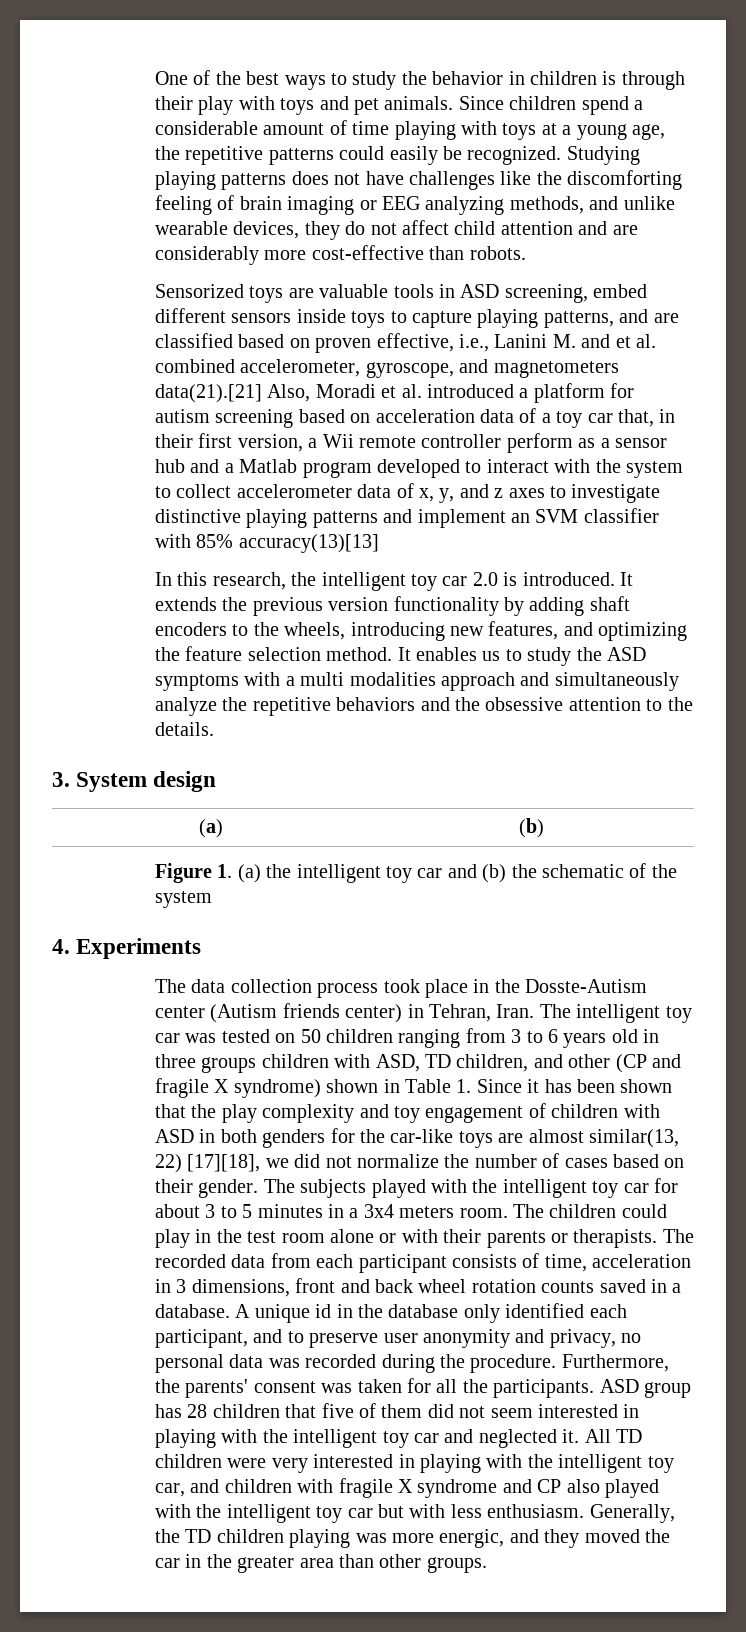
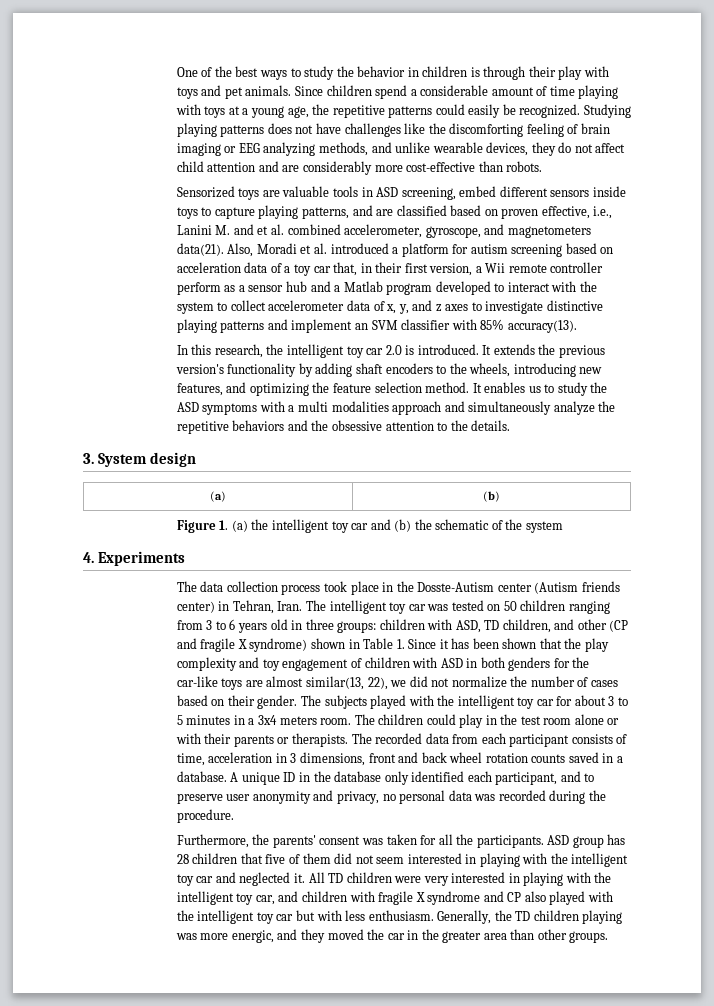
- Sensorized toys are valuable tools in ASD screening, embed different sensors inside toys to capture playing patterns, and are classified based on proven effective, i.e., Lanini M. and et al. combined accelerometer, gyroscope, and magnetometers data(21).[21] Also, Moradi et al. introduced a platform for autism screening based on acceleration data of a toy car that, in their first version, a Wii remote controller perform as a sensor hub and a Matlab program developed to interact with the system to collect accelerometer data of x, y, and z axes to investigate distinctive playing patterns and implement an SVM classifier with 85% accuracy(13)[13]
+ Sensorized toys are valuable tools in ASD screening, embed different sensors inside toys to capture playing patterns, and are classified based on proven effective, i.e., Lanini M. and et al. combined accelerometer, gyroscope, and magnetometers data(21). Also, Moradi et al. introduced a platform for autism screening based on acceleration data of a toy car that, in their first version, a Wii remote controller perform as a sensor hub and a Matlab program developed to interact with the system to collect accelerometer data of x, y, and z axes to investigate distinctive playing patterns and implement an SVM classifier with 85% accuracy(13).
- It extends the previous version functionality by adding shaft encoders to the wheels, introducing new features, and optimizing the feature selection method.
+ It extends the previous version's functionality by adding shaft encoders to the wheels, introducing new features, and optimizing the feature selection method.
- The intelligent toy car was tested on 50 children ranging from 3 to 6 years old in three groups children with ASD, TD children, and other (CP and fragile X syndrome) shown in Table 1. Since it has been shown that the play complexity and toy engagement of children with ASD in both genders for the car-like toys are almost similar(13, 22) [17][18], we did not normalize the number of cases based on their gender.
+ The intelligent toy car was tested on 50 children ranging from 3 to 6 years old in three groups: children with ASD, TD children, and other (CP and fragile X syndrome) shown in Table 1. Since it has been shown that the play complexity and toy engagement of children with ASD in both genders for the car-like toys are almost similar(13, 22), we did not normalize the number of cases based on their gender.
- A unique id in the database only identified each participant, and to preserve user anonymity and privacy, no personal data was recorded during the procedure. Furthermore, the parents' consent was taken for all the participants.
+ A unique ID in the database only identified each participant, and to preserve user anonymity and privacy, no personal data was recorded during the procedure.
+ Furthermore, the parents' consent was taken for all the participants.

